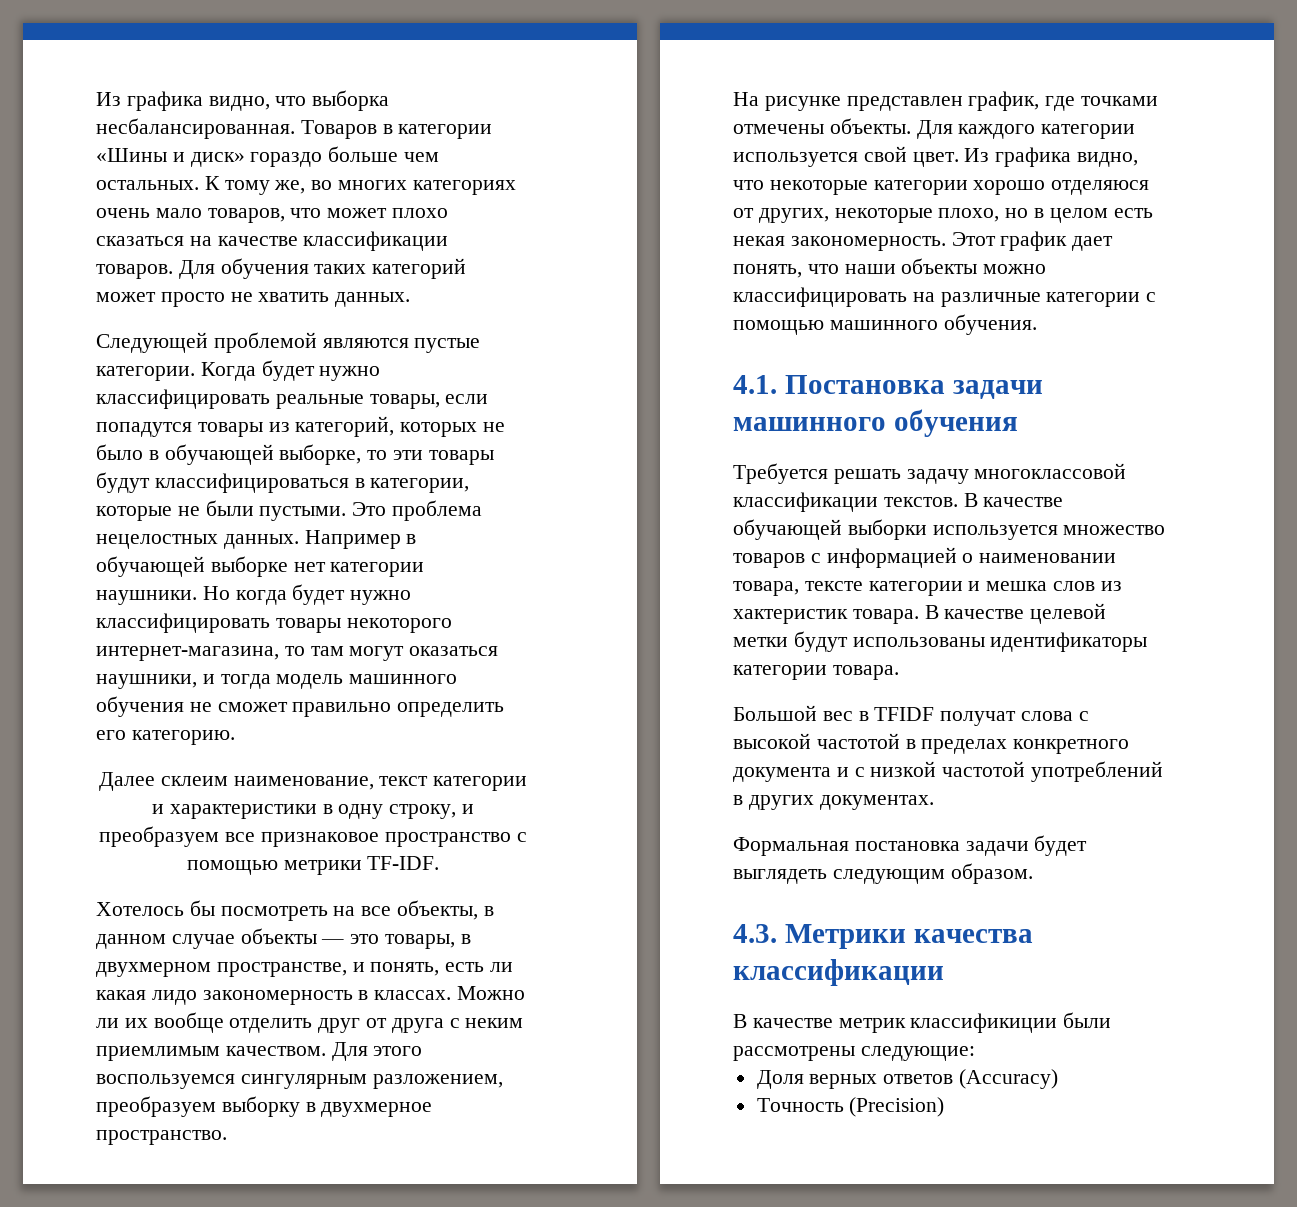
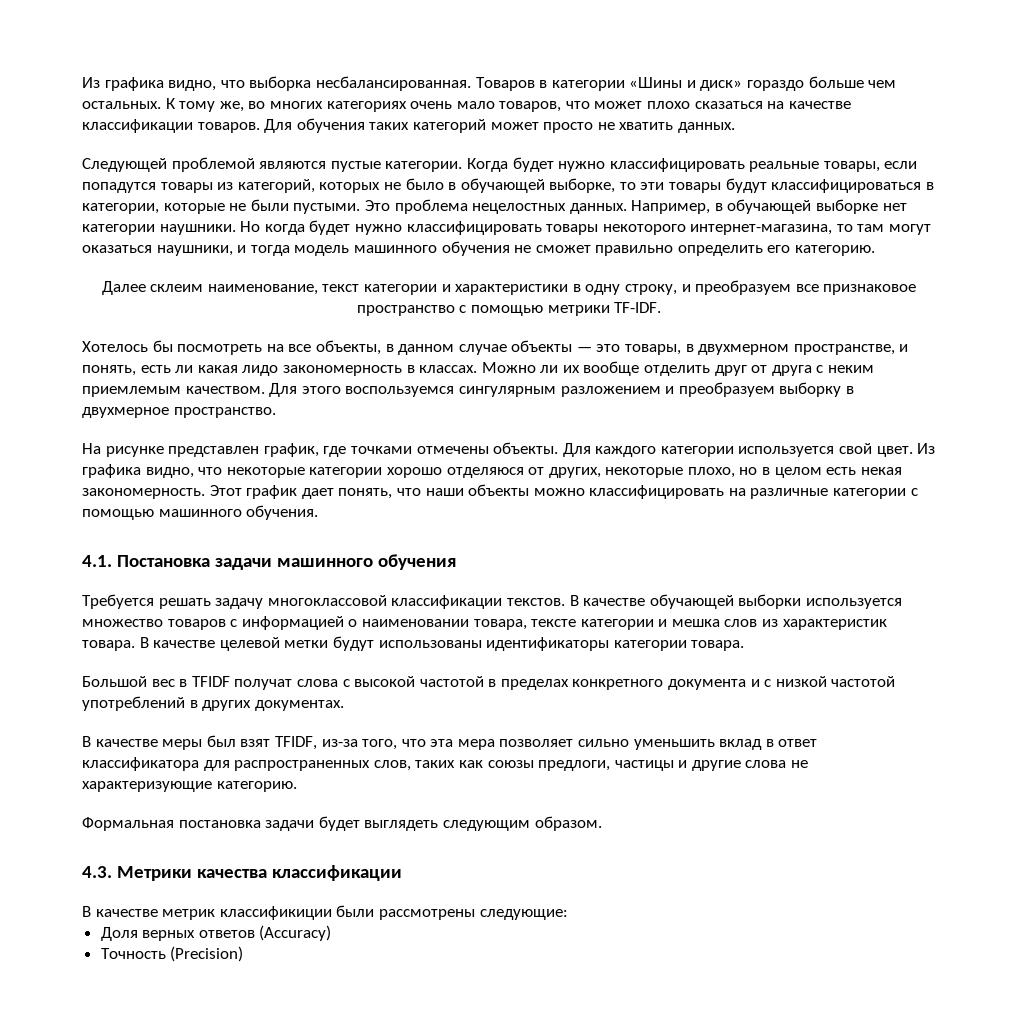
- Например в обучающей выборке нет категории наушники.
+ Например, в обучающей выборке нет категории наушники.
- Можно ли их вообще отделить друг от друга с неким приемлимым качеством.
+ Можно ли их вообще отделить друг от друга с неким приемлемым качеством.
- Для этого воспользуемся сингулярным разложением, преобразуем выборку в двухмерное пространство.
+ Для этого воспользуемся сингулярным разложением и преобразуем выборку в двухмерное пространство.
- В качестве обучающей выборки используется множество товаров с информацией о наименовании товара, тексте категории и мешка слов из хактеристик товара.
+ В качестве обучающей выборки используется множество товаров с информацией о наименовании товара, тексте категории и мешка слов из характеристик товара.
+ В качестве меры был взят TFIDF, из-за того, что эта мера позволяет сильно уменьшить вклад в ответ классификатора для распространенных слов, таких как союзы предлоги, частицы и другие слова не характеризующие категорию.

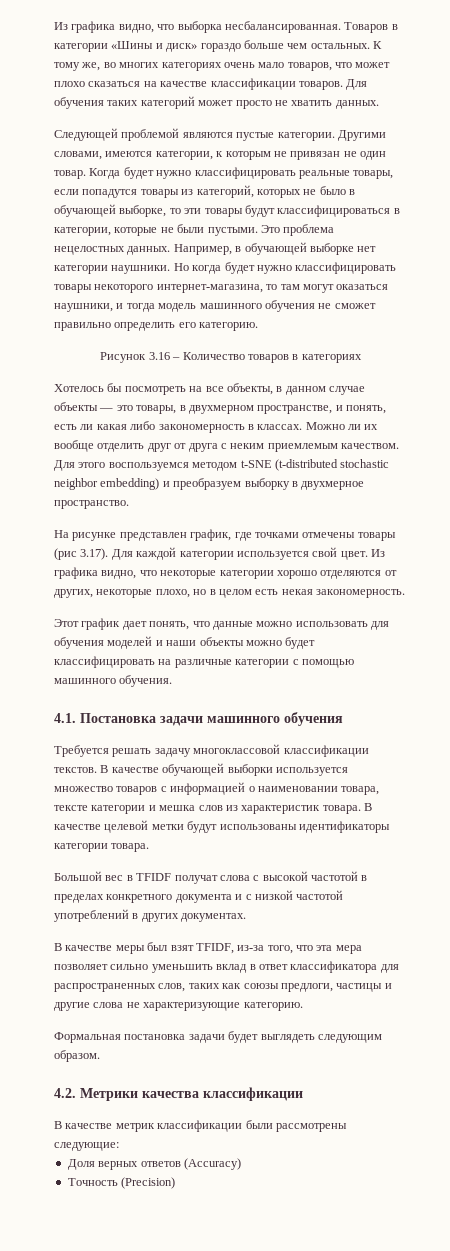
+ Другими словами, имеются категории, к которым не привязан не один товар.
- Далее склеим наименование, текст категории и характеристики в одну строку, и преобразуем все признаковое пространство с помощью метрики TF-IDF.
+ Рисунок 3.16 – Количество товаров в категориях
- Хотелось бы посмотреть на все объекты, в данном случае объекты — это товары, в двухмерном пространстве, и понять, есть ли какая лидо закономерность в классах.
+ Хотелось бы посмотреть на все объекты, в данном случае объекты — это товары, в двухмерном пространстве, и понять, есть ли какая либо закономерность в классах.
- Для этого воспользуемся сингулярным разложением и преобразуем выборку в двухмерное пространство.
+ Для этого воспользуемся методом t-SNE (t-distributed stochastic neighbor embedding) и преобразуем выборку в двухмерное пространство.
- На рисунке представлен график, где точками отмечены объекты. Для каждого категории используется свой цвет.
+ На рисунке представлен график, где точками отмечены товары (рис 3.17). Для каждой категории используется свой цвет.
- Из графика видно, что некоторые категории хорошо отделяюся от других, некоторые плохо, но в целом есть некая закономерность. Этот график дает понять, что наши объекты можно классифицировать на различные категории с помощью машинного обучения.
+ Из графика видно, что некоторые категории хорошо отделяются от других, некоторые плохо, но в целом есть некая закономерность.
+ Этот график дает понять, что данные можно использовать для обучения моделей и наши объекты можно будет классифицировать на различные категории с помощью машинного обучения.
- 4.3. Метрики качества классификации
+ 4.2. Метрики качества классификации
- В качестве метрик классификиции были рассмотрены следующие:
+ В качестве метрик классификации были рассмотрены следующие:

